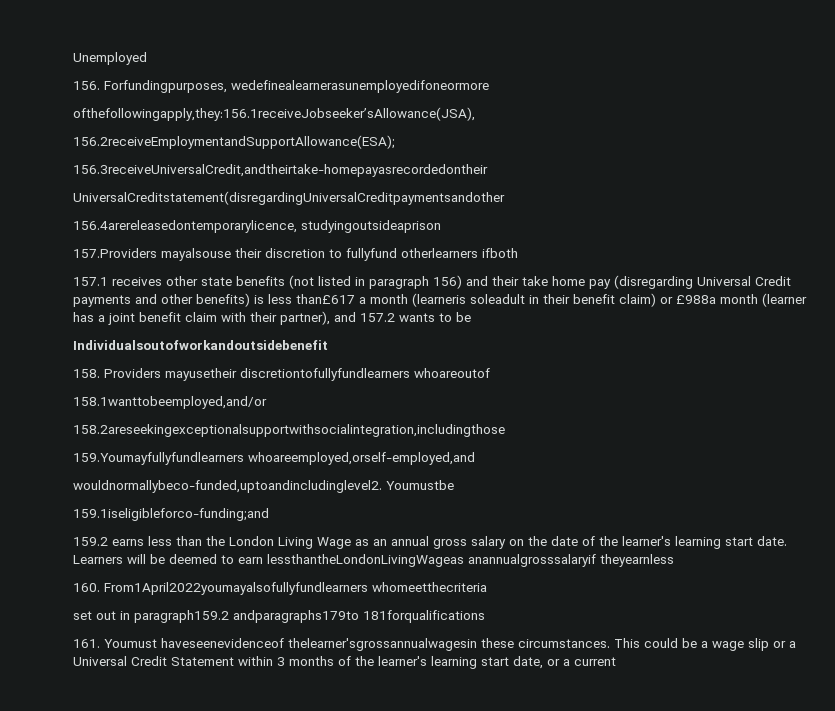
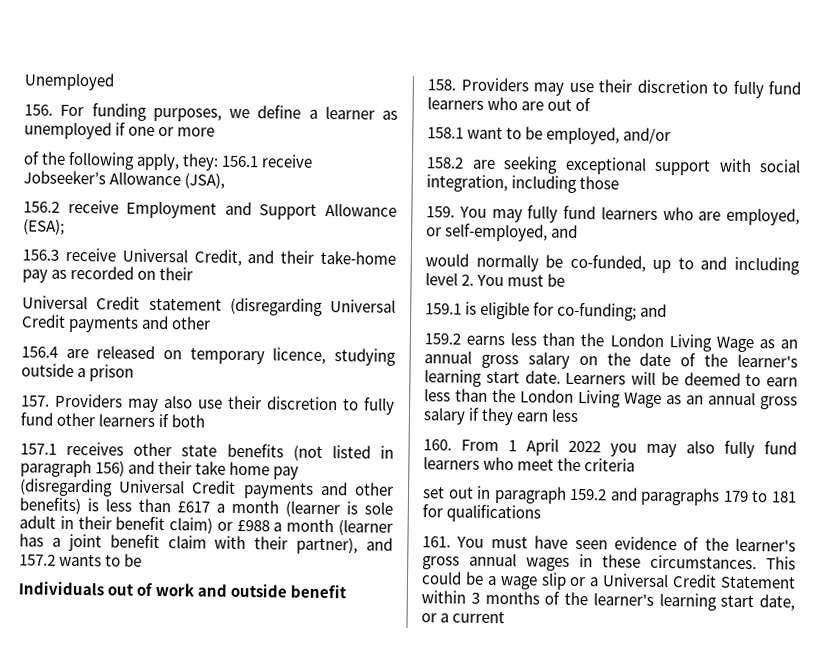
- 156. Forfundingpurposes, wedefinealearnerasunemployedifoneormore
- ofthefollowingapply,they:156.1receiveJobseeker’sAllowance(JSA),
- 156.2receiveEmploymentandSupportAllowance(ESA);
- 156.3receiveUniversalCredit,andtheirtake-homepayasrecordedontheir
- UniversalCreditstatement(disregardingUniversalCreditpaymentsandother
- 156.4arereleasedontemporarylicence, studyingoutsideaprison
- 157.Providers mayalsouse their discretion to fullyfund otherlearners ifboth
+ 156. For funding purposes, we define a learner as unemployed if one or more
+ of the following apply, they: 156.1 receive Jobseeker’s Allowance (JSA),
+ 156.2 receive Employment and Support Allowance (ESA);
+ 156.3 receive Universal Credit, and their take-home pay as recorded on their
+ Universal Credit statement (disregarding Universal Credit payments and other
+ 156.4 are released on temporary licence, studying outside a prison
+ 157. Providers may also use their discretion to fully fund other learners if both
- 157.1 receives other state benefits (not listed in paragraph 156) and their take home pay (disregarding Universal Credit payments and other benefits) is less than£617 a month (learneris soleadult in their benefit claim) or £988a month (learner has a joint benefit claim with their partner), and 157.2 wants to be
+ 157.1 receives other state benefits (not listed in paragraph 156) and their take home pay (disregarding Universal Credit payments and other benefits) is less than £617 a month (learner is sole adult in their benefit claim) or £988 a month (learner has a joint benefit claim with their partner), and 157.2 wants to be
- Individualsoutofworkandoutsidebenefit
- 158. Providers mayusetheir discretiontofullyfundlearners whoareoutof
- 158.1wanttobeemployed,and/or
- 158.2areseekingexceptionalsupportwithsocialintegration,includingthose
- 159.Youmayfullyfundlearners whoareemployed,orself-employed,and
- wouldnormallybeco-funded,uptoandincludinglevel2. Youmustbe
- 159.1iseligibleforco-funding;and
+ Individuals out of work and outside benefit
+ 158. Providers may use their discretion to fully fund learners who are out of
+ 158.1 want to be employed, and/or
+ 158.2 are seeking exceptional support with social integration, including those
+ 159. You may fully fund learners who are employed, or self-employed, and
+ would normally be co-funded, up to and including level 2. You must be
+ 159.1 is eligible for co-funding; and
- Learners will be deemed to earn lessthantheLondonLivingWageas anannualgrosssalaryif theyearnless
- 160. From1April2022youmayalsofullyfundlearners whomeetthecriteria
- set out in paragraph159.2 andparagraphs179to 181forqualifications
- 161. Youmust haveseenevidenceof thelearner'sgrossannualwagesin these circumstances.
+ Learners will be deemed to earn less than the London Living Wage as an annual gross salary if they earn less
+ 160. From 1 April 2022 you may also fully fund learners who meet the criteria
+ set out in paragraph 159.2 and paragraphs 179 to 181 for qualifications
+ 161. You must have seen evidence of the learner's gross annual wages in these circumstances.

